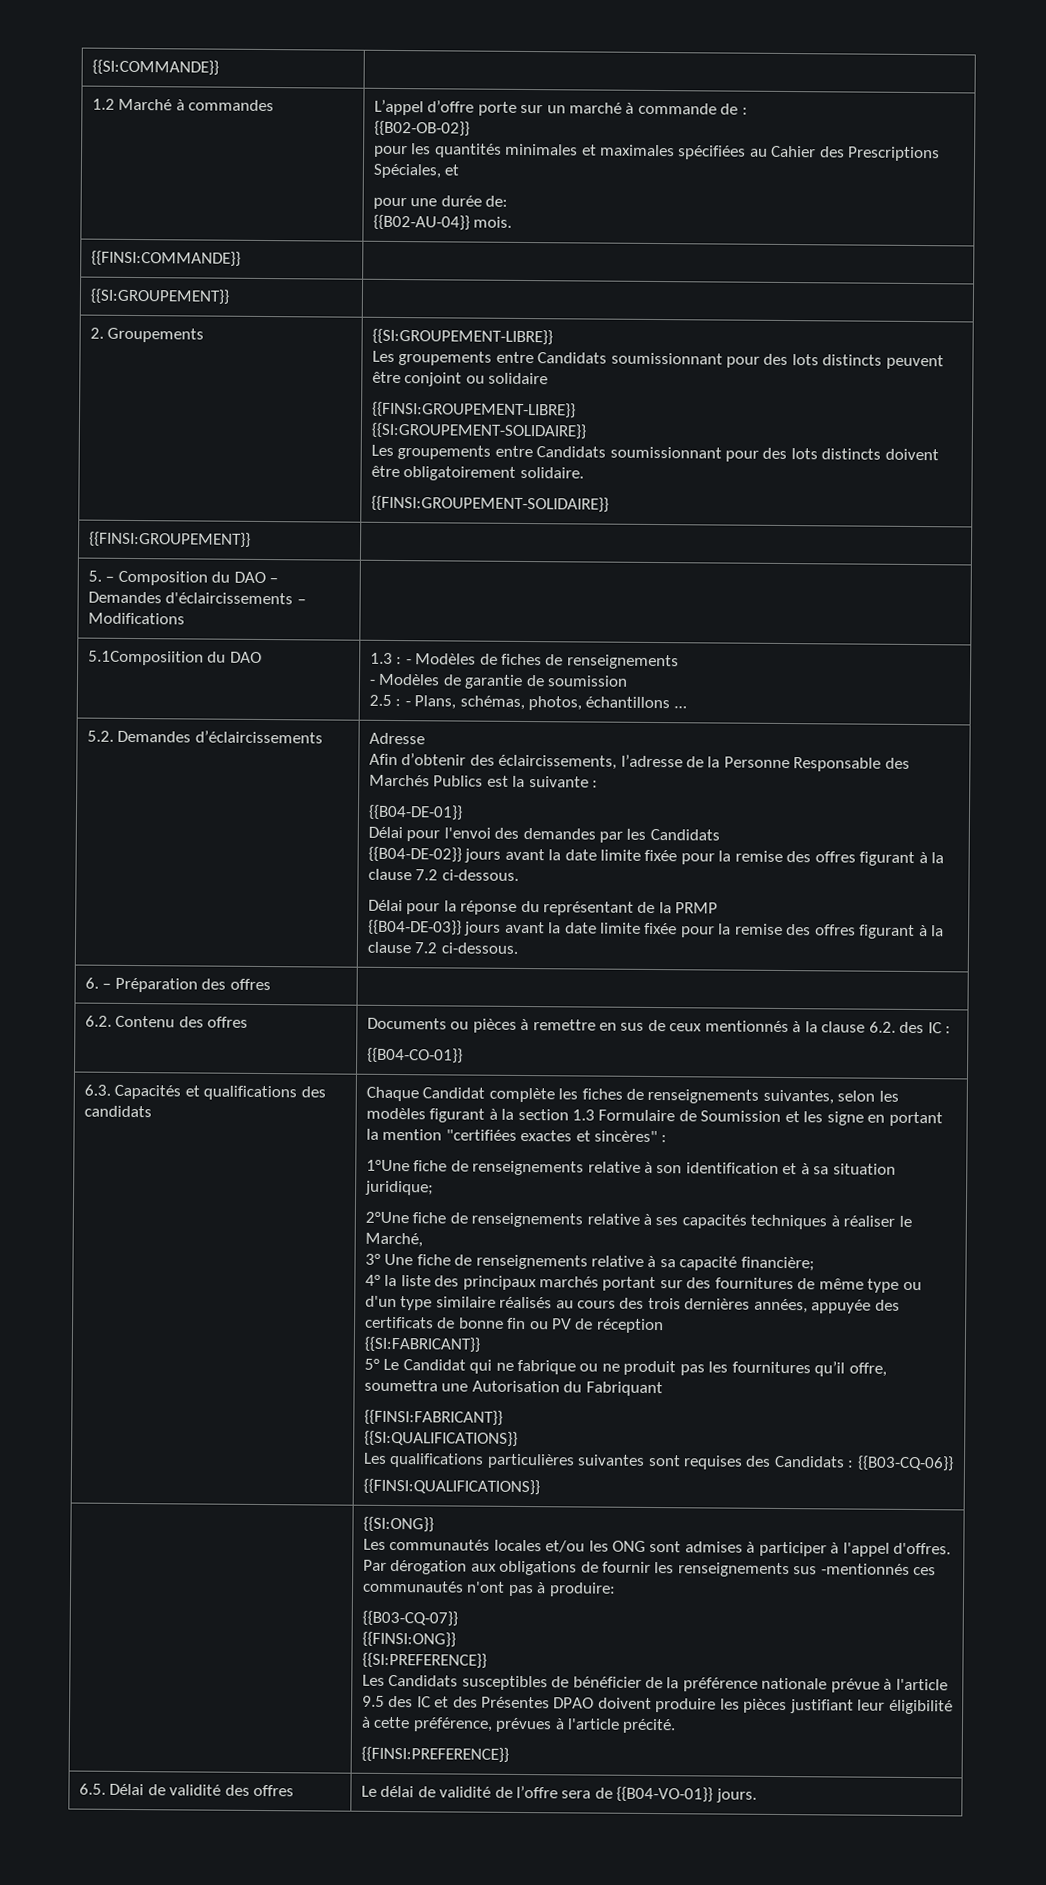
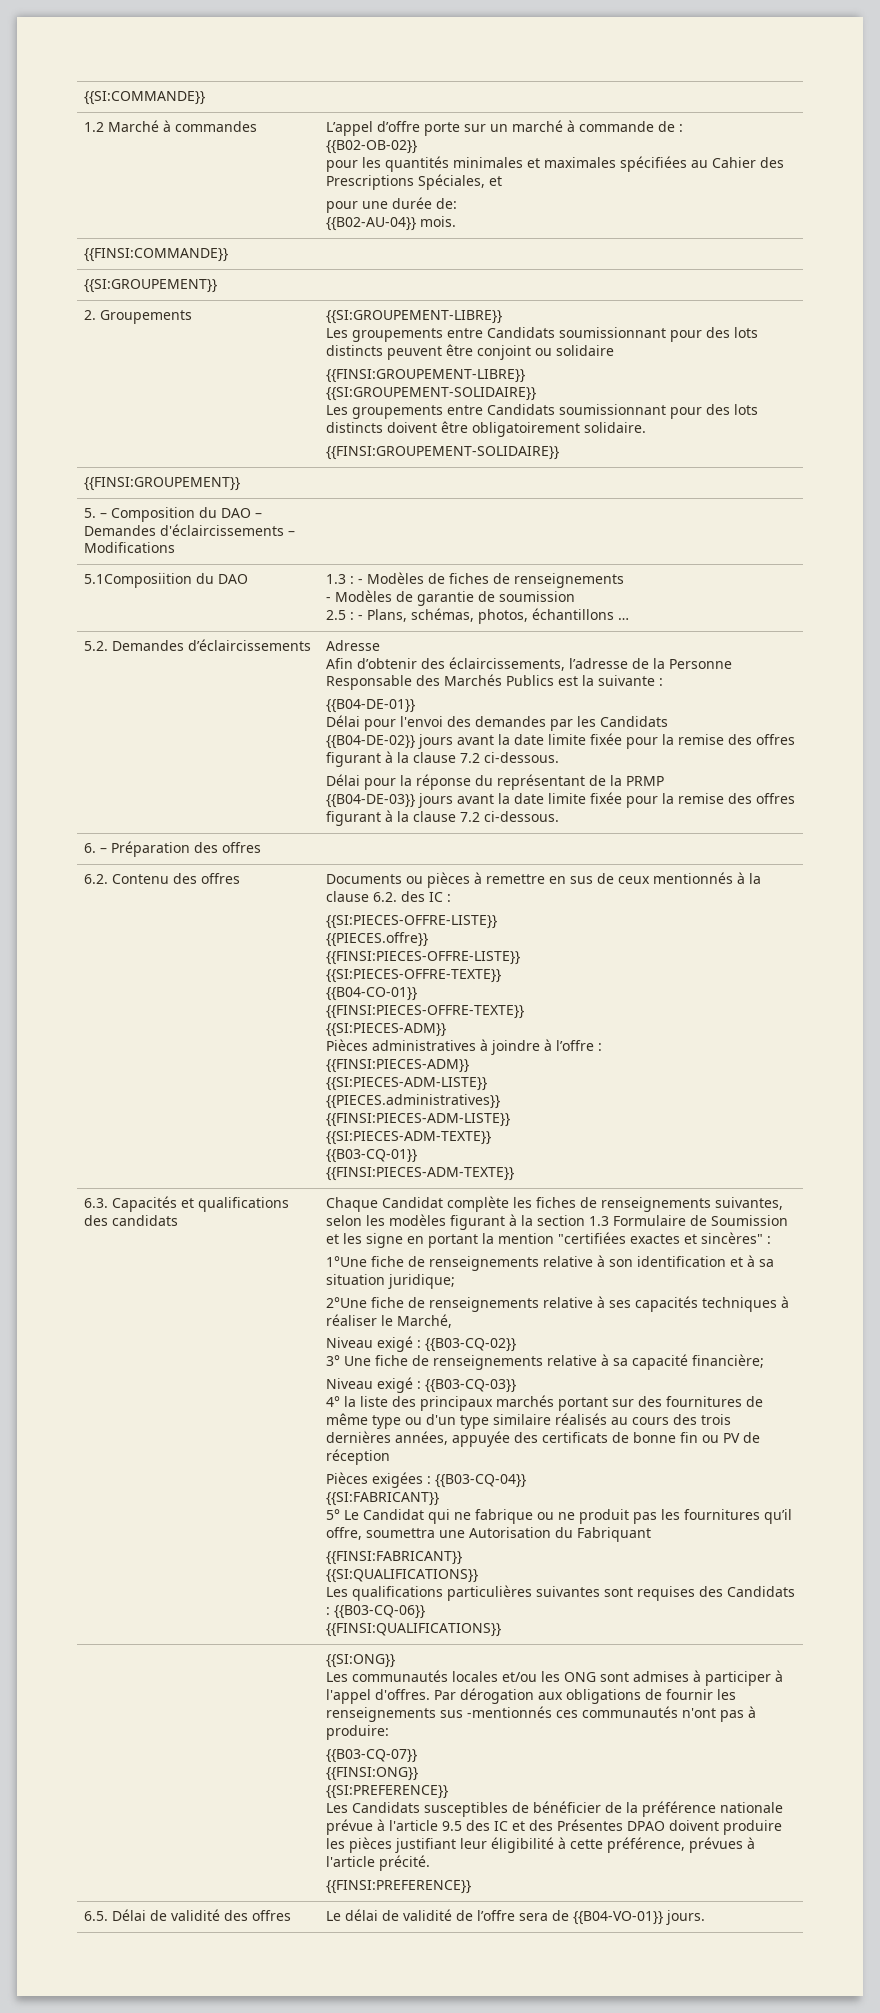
+ {{SI:PIECES-OFFRE-LISTE}}
+ {{PIECES.offre}}
+ {{FINSI:PIECES-OFFRE-LISTE}}
+ {{SI:PIECES-OFFRE-TEXTE}}
  {{B04-CO-01}}
+ {{FINSI:PIECES-OFFRE-TEXTE}}
+ {{SI:PIECES-ADM}}
+ Pièces administratives à joindre à l’offre :
+ {{FINSI:PIECES-ADM}}
+ {{SI:PIECES-ADM-LISTE}}
+ {{PIECES.administratives}}
+ {{FINSI:PIECES-ADM-LISTE}}
+ {{SI:PIECES-ADM-TEXTE}}
+ {{B03-CQ-01}}
+ {{FINSI:PIECES-ADM-TEXTE}}
+ Niveau exigé : {{B03-CQ-02}}
+ Niveau exigé : {{B03-CQ-03}}
+ Pièces exigées : {{B03-CQ-04}}

